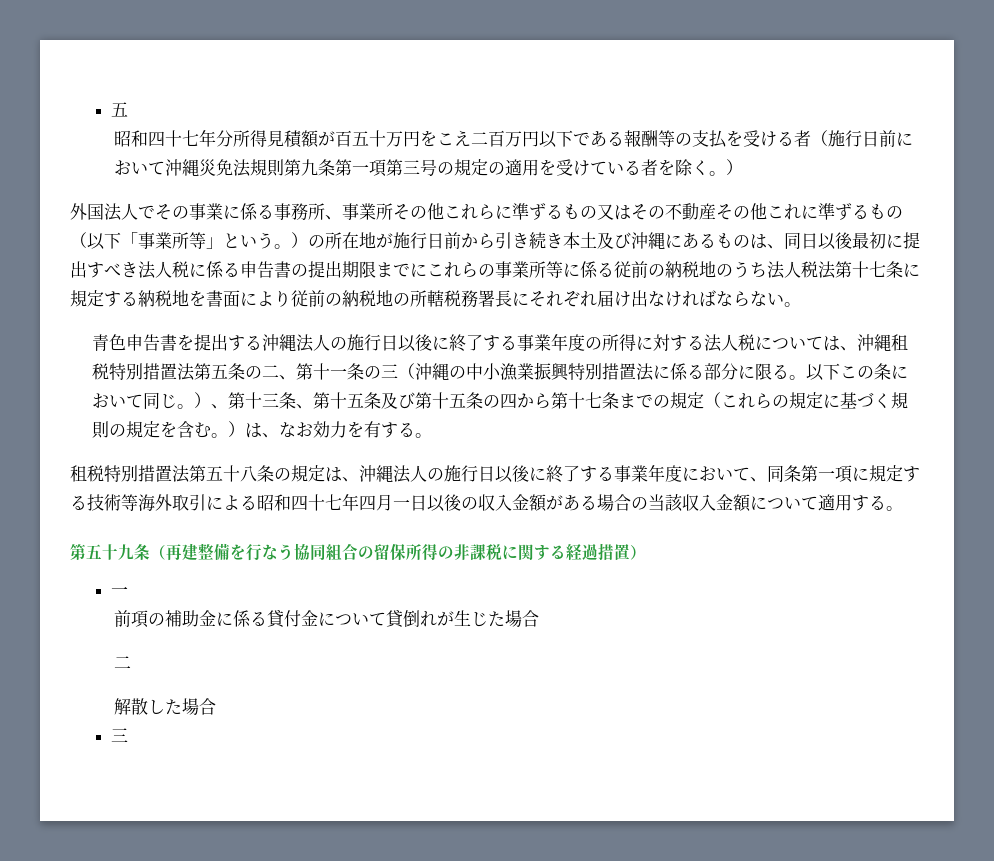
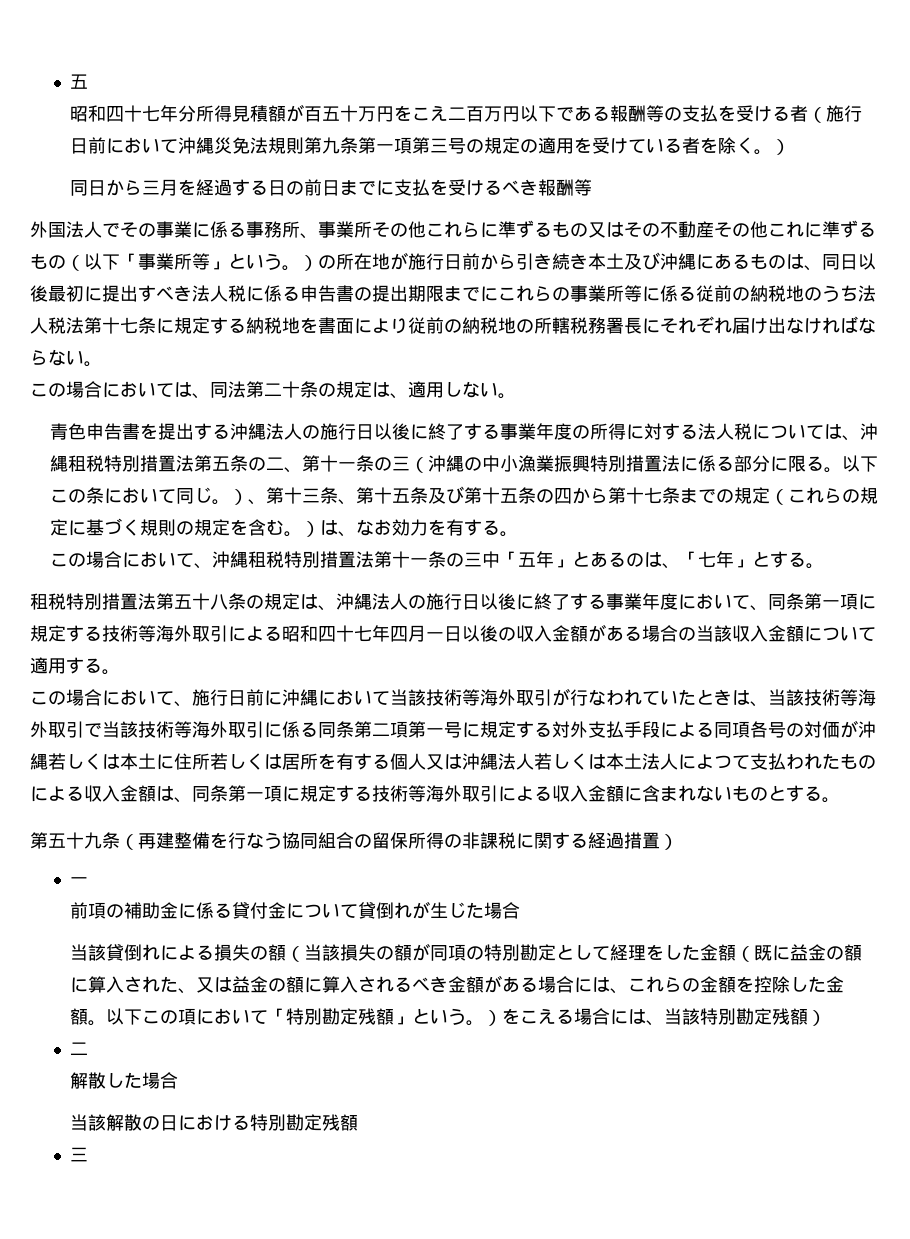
+ 同日から三月を経過する日の前日までに支払を受けるべき報酬等
+ この場合においては、同法第二十条の規定は、適用しない。
+ この場合において、沖縄租税特別措置法第十一条の三中「五年」とあるのは、「七年」とする。
+ この場合において、施行日前に沖縄において当該技術等海外取引が行なわれていたときは、当該技術等海外取引で当該技術等海外取引に係る同条第二項第一号に規定する対外支払手段による同項各号の対価が沖縄若しくは本土に住所若しくは居所を有する個人又は沖縄法人若しくは本土法人によつて支払われたものによる収入金額は、同条第一項に規定する技術等海外取引による収入金額に含まれないものとする。
  前項の補助金に係る貸付金について貸倒れが生じた場合
+ 当該貸倒れによる損失の額（当該損失の額が同項の特別勘定として経理をした金額（既に益金の額に算入された、又は益金の額に算入されるべき金額がある場合には、これらの金額を控除した金額。以下この項において「特別勘定残額」という。）をこえる場合には、当該特別勘定残額）
  二
  解散した場合
+ 当該解散の日における特別勘定残額

